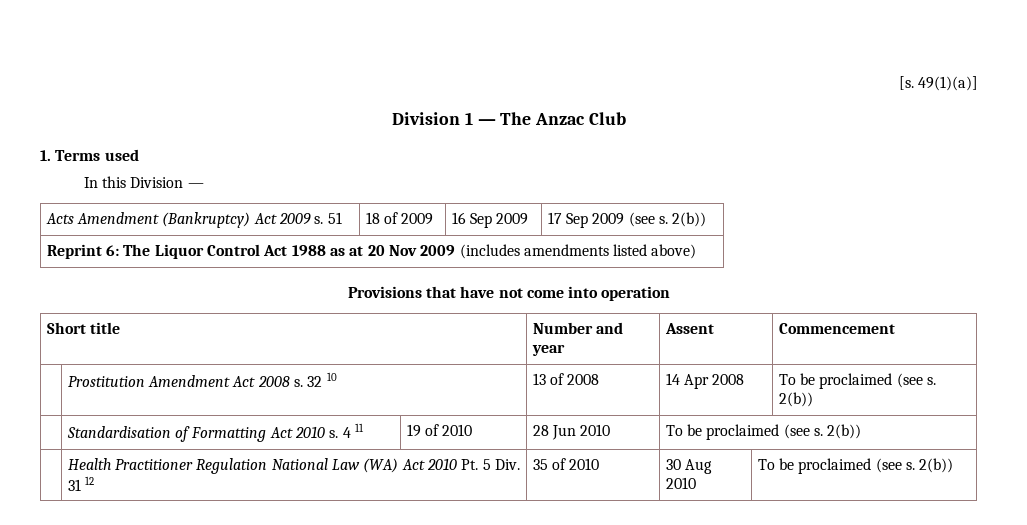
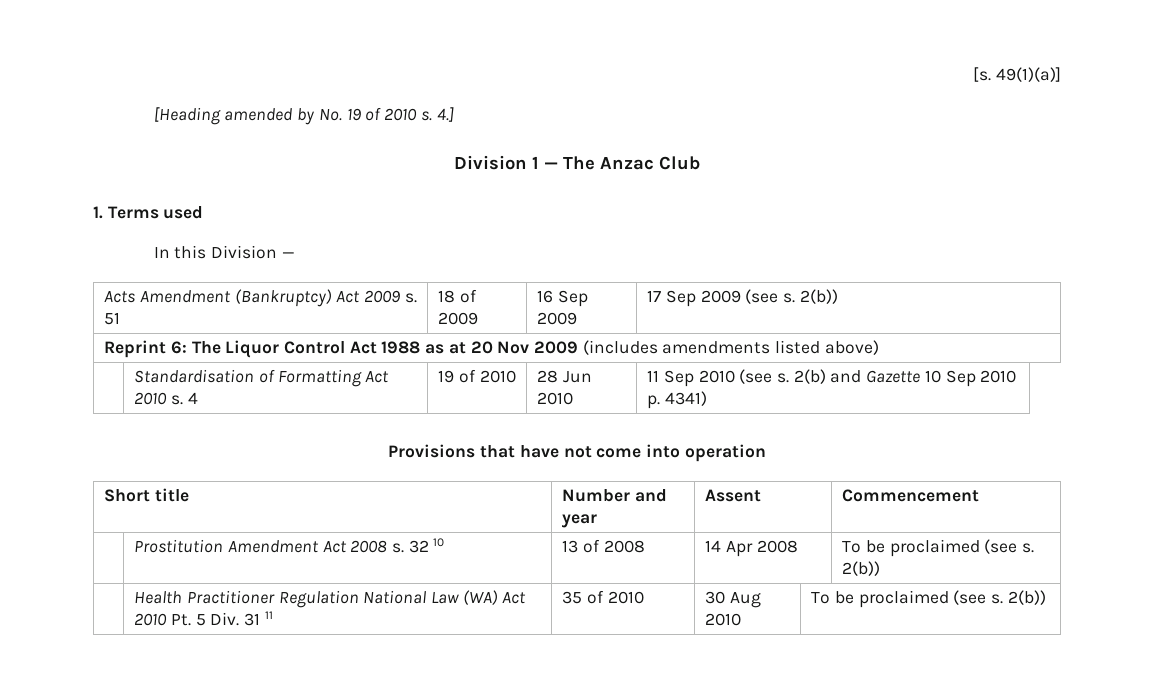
+ [Heading amended by No. 19 of 2010 s. 4.]
+ | Standardisation of Formatting Act 2010 s. 4 | 19 of 2010 | 28 Jun 2010 | 11 Sep 2010 (see s. 2(b) and Gazette 10 Sep 2010 p. 4341)
- | Standardisation of Formatting Act 2010 s. 4 11 | 19 of 2010 | 28 Jun 2010 | To be proclaimed (see s. 2(b))
- | Health Practitioner Regulation National Law (WA) Act 2010 Pt. 5 Div. 31 12 | 35 of 2010 | 30 Aug 2010 | To be proclaimed (see s. 2(b))
+ | Health Practitioner Regulation National Law (WA) Act 2010 Pt. 5 Div. 31 11 | 35 of 2010 | 30 Aug 2010 | To be proclaimed (see s. 2(b))

